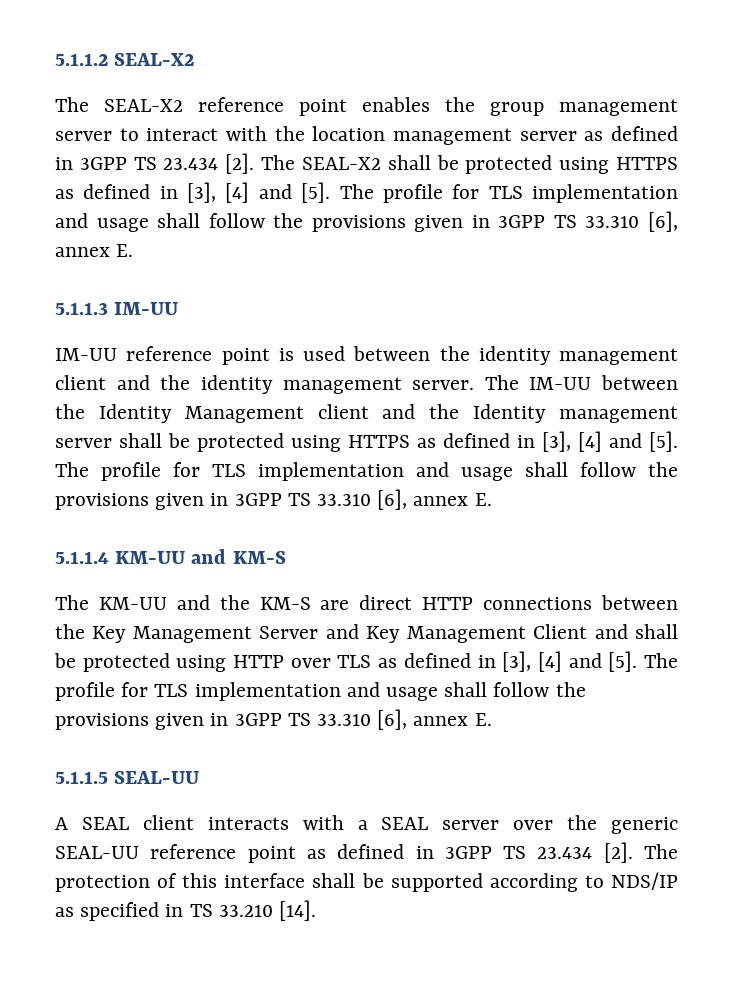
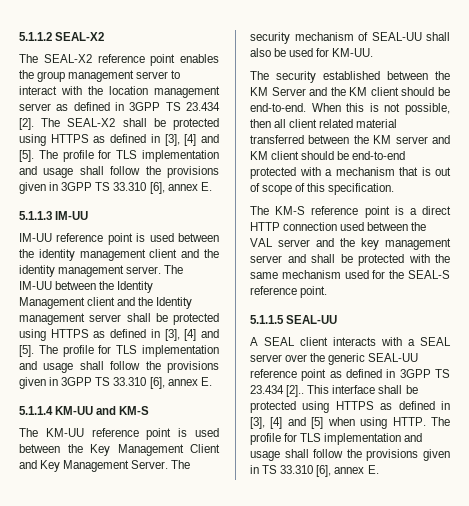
- The KM-UU and the KM-S are direct HTTP connections between the Key Management Server and Key Management Client and shall be protected using HTTP over TLS as defined in [3], [4] and [5]. The profile for TLS implementation and usage shall follow the provisions given in 3GPP TS 33.310 [6], annex E.
+ The KM-UU reference point is used between the Key Management Client and Key Management Server. The security mechanism of SEAL-UU shall also be used for KM-UU.
+ The security established between the KM Server and the KM client should be end-to-end. When this is not possible, then all client related material transferred between the KM server and KM client should be end-to-end protected with a mechanism that is out of scope of this specification.
+ The KM-S reference point is a direct HTTP connection used between the VAL server and the key management server and shall be protected with the same mechanism used for the SEAL-S reference point.
- A SEAL client interacts with a SEAL server over the generic SEAL-UU reference point as defined in 3GPP TS 23.434 [2]. The protection of this interface shall be supported according to NDS/IP as specified in TS 33.210 [14].
+ A SEAL client interacts with a SEAL server over the generic SEAL-UU reference point as defined in 3GPP TS 23.434 [2].. This interface shall be protected using HTTPS as defined in [3], [4] and [5] when using HTTP. The profile for TLS implementation and usage shall follow the provisions given in TS 33.310 [6], annex E.

